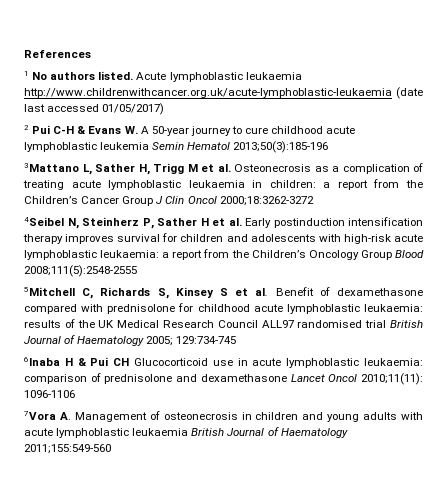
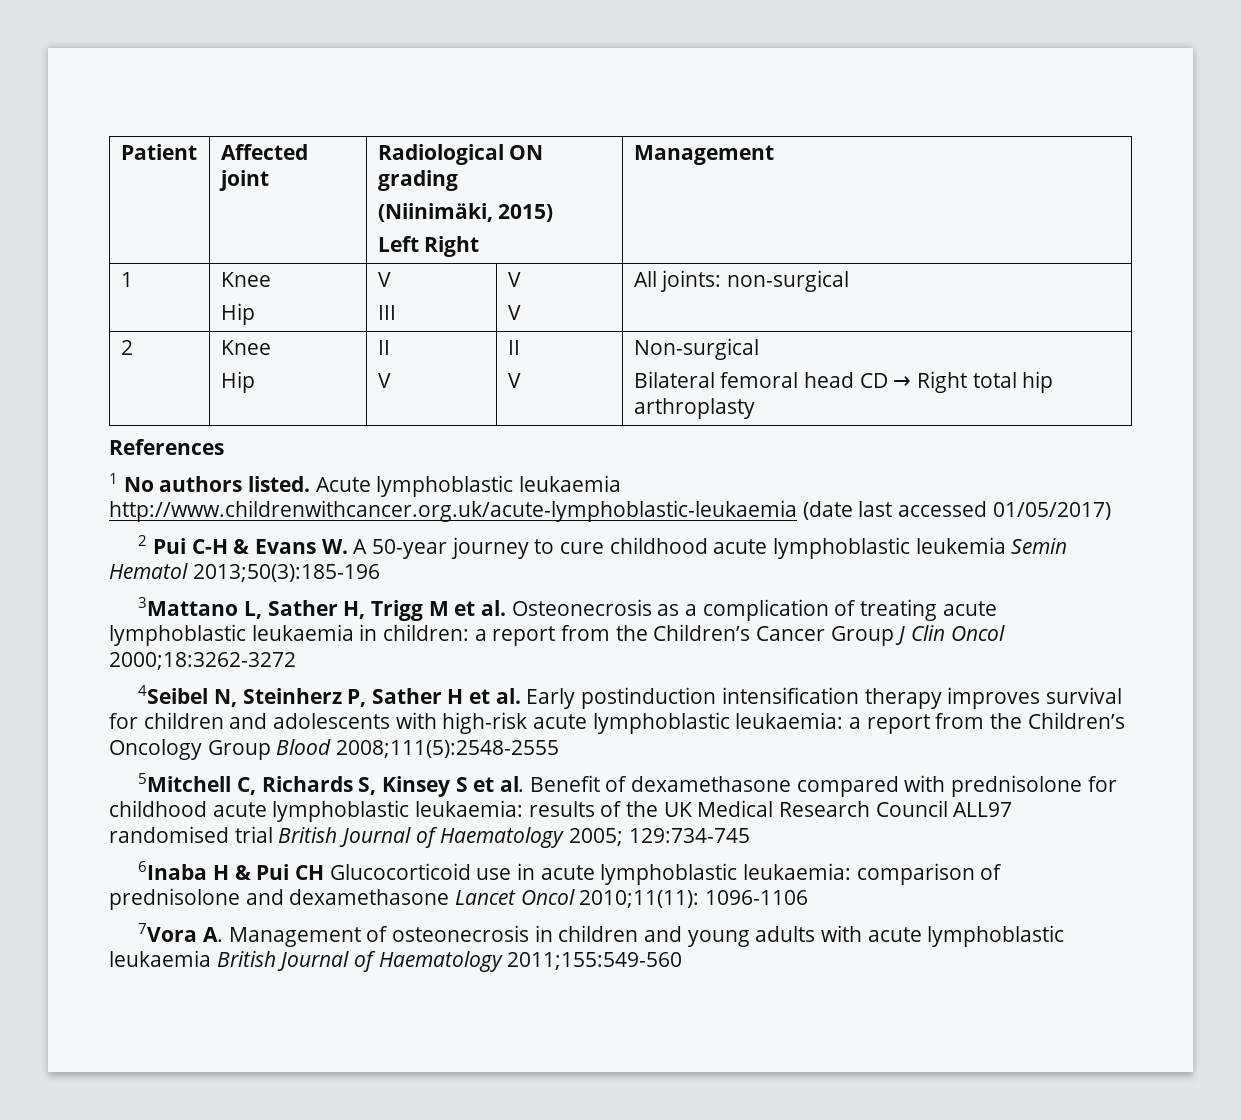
+ Patient | Affected joint | Radiological ON grading
+ (Niinimäki, 2015)
+ Left Right | Management
+ 1 | Knee
+ Hip | V
+ III | V
+ V | All joints: non-surgical
+ 2 | Knee
+ Hip | II
+ V | II
+ V | Non-surgical
+ Bilateral femoral head CD → Right total hip arthroplasty

